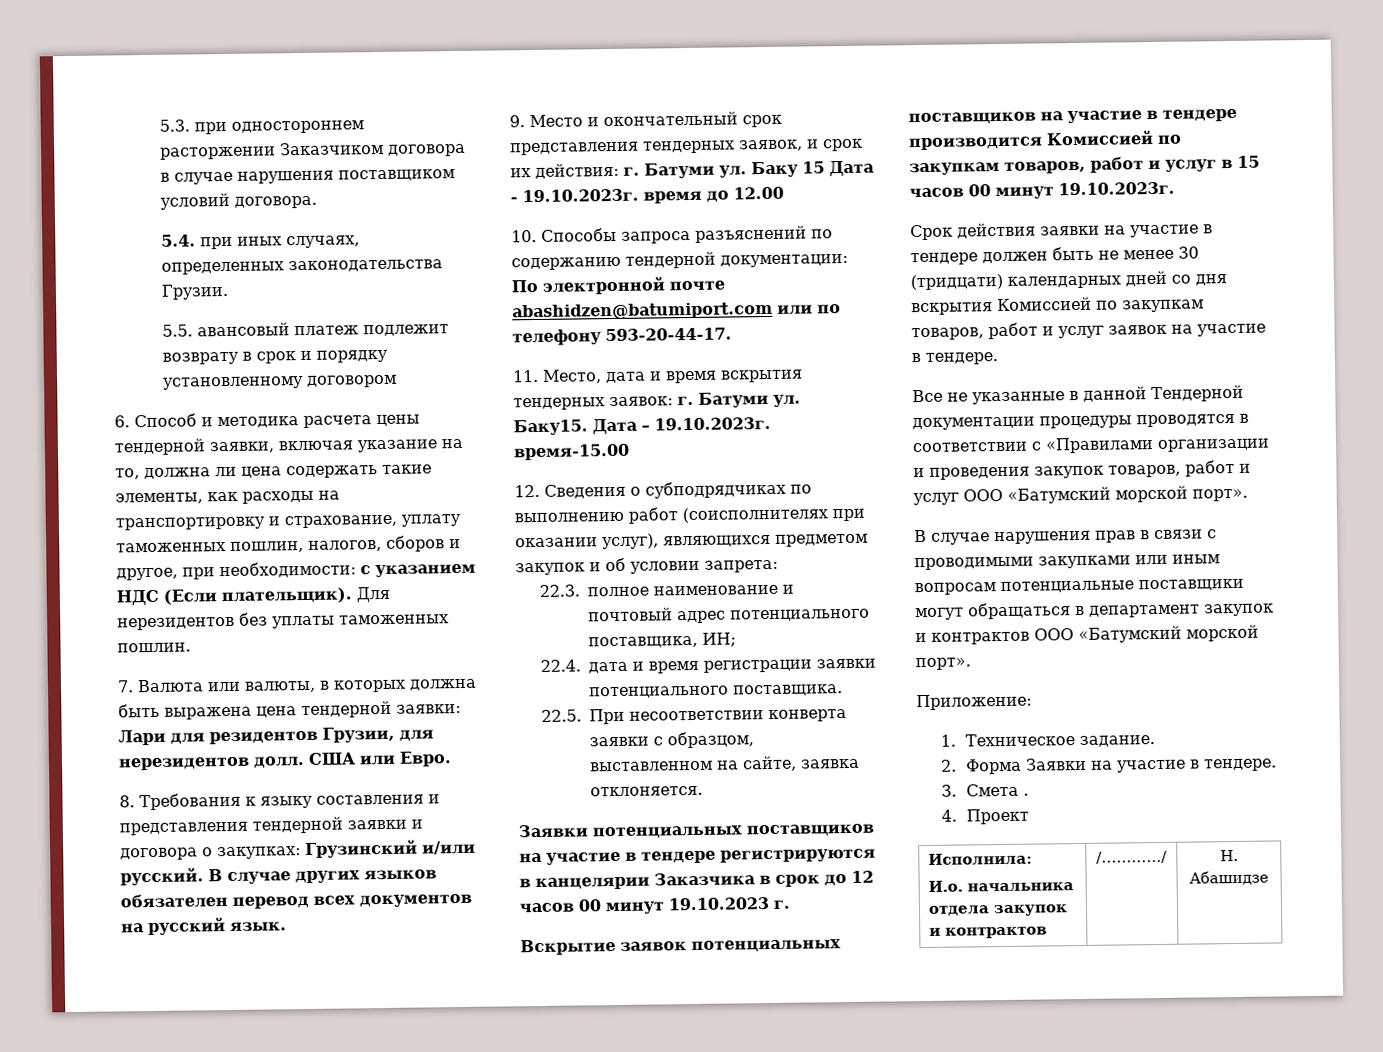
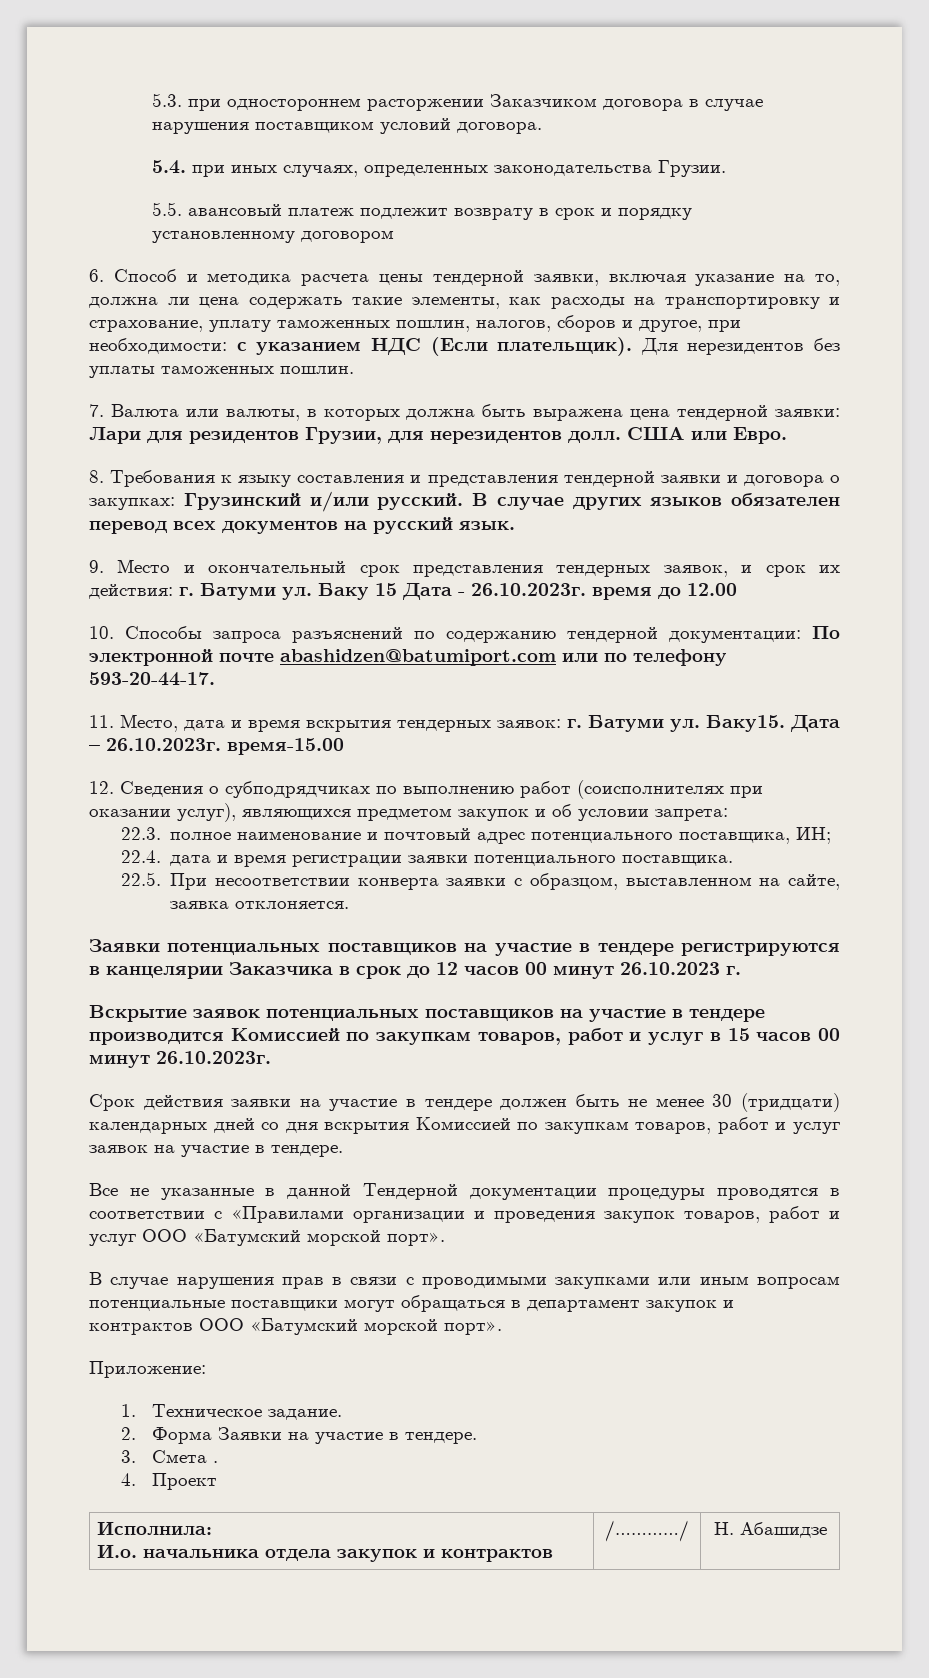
- 9. Место и окончательный срок представления тендерных заявок, и срок их действия: г. Батуми ул. Баку 15 Дата - 19.10.2023г. время до 12.00
+ 9. Место и окончательный срок представления тендерных заявок, и срок их действия: г. Батуми ул. Баку 15 Дата - 26.10.2023г. время до 12.00
- Дата – 19.10.2023г. время-15.00
+ Дата – 26.10.2023г. время-15.00
- Заявки потенциальных поставщиков на участие в тендере регистрируются в канцелярии Заказчика в срок до 12 часов 00 минут 19.10.2023 г.
+ Заявки потенциальных поставщиков на участие в тендере регистрируются в канцелярии Заказчика в срок до 12 часов 00 минут 26.10.2023 г.
- Вскрытие заявок потенциальных поставщиков на участие в тендере производится Комиссией по закупкам товаров, работ и услуг в 15 часов 00 минут 19.10.2023г.
+ Вскрытие заявок потенциальных поставщиков на участие в тендере производится Комиссией по закупкам товаров, работ и услуг в 15 часов 00 минут 26.10.2023г.

